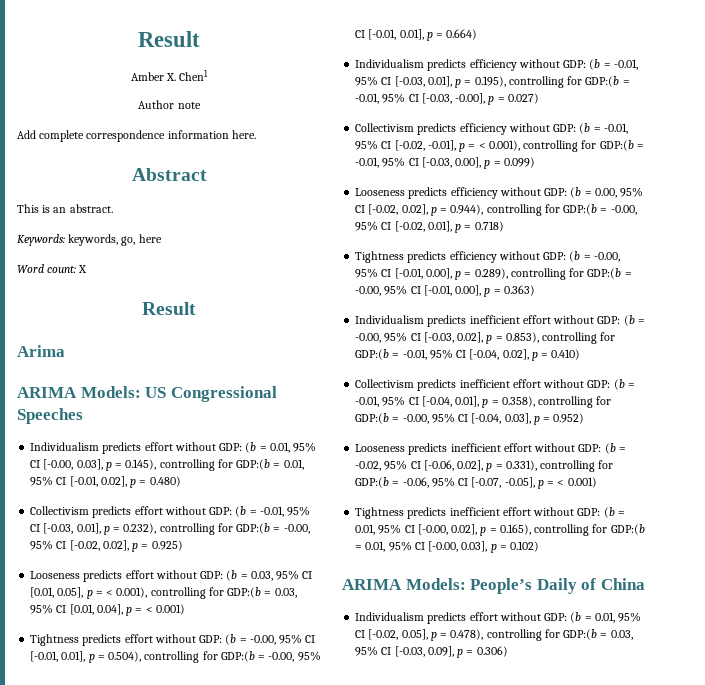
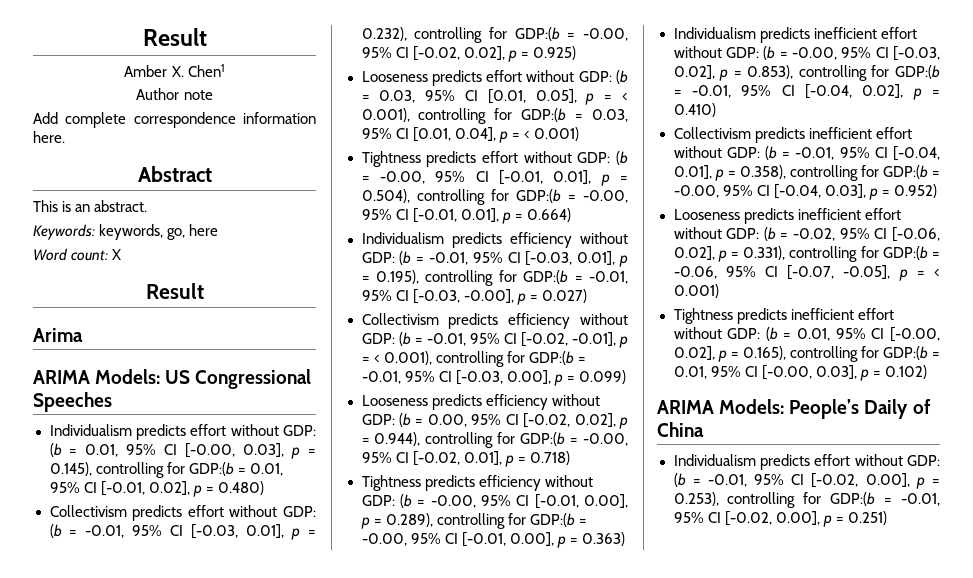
- Individualism predicts effort without GDP: (b = 0.01, 95% CI [-0.02, 0.05], p = 0.478), controlling for GDP:(b = 0.03, 95% CI [-0.03, 0.09], p = 0.306)
+ Individualism predicts effort without GDP: (b = -0.01, 95% CI [-0.02, 0.00], p = 0.253), controlling for GDP:(b = -0.01, 95% CI [-0.02, 0.00], p = 0.251)

